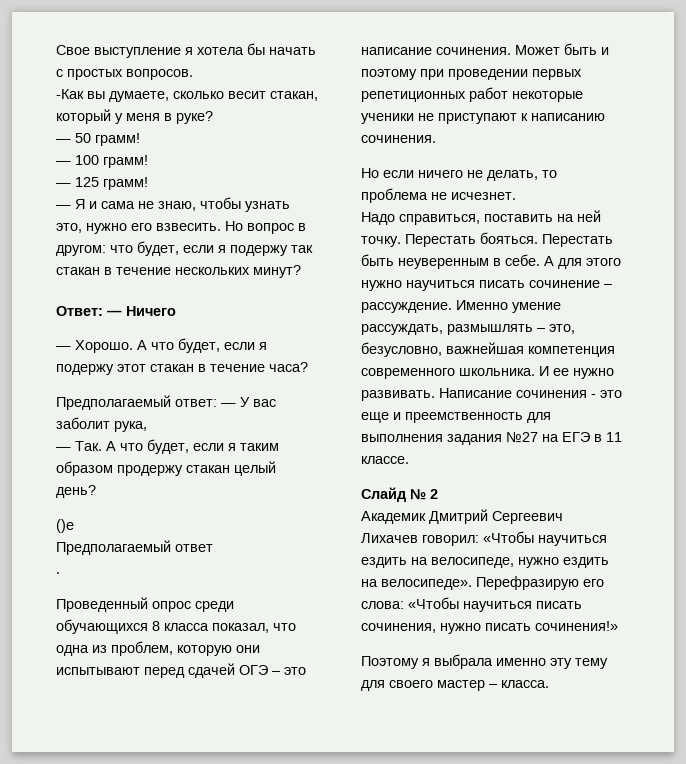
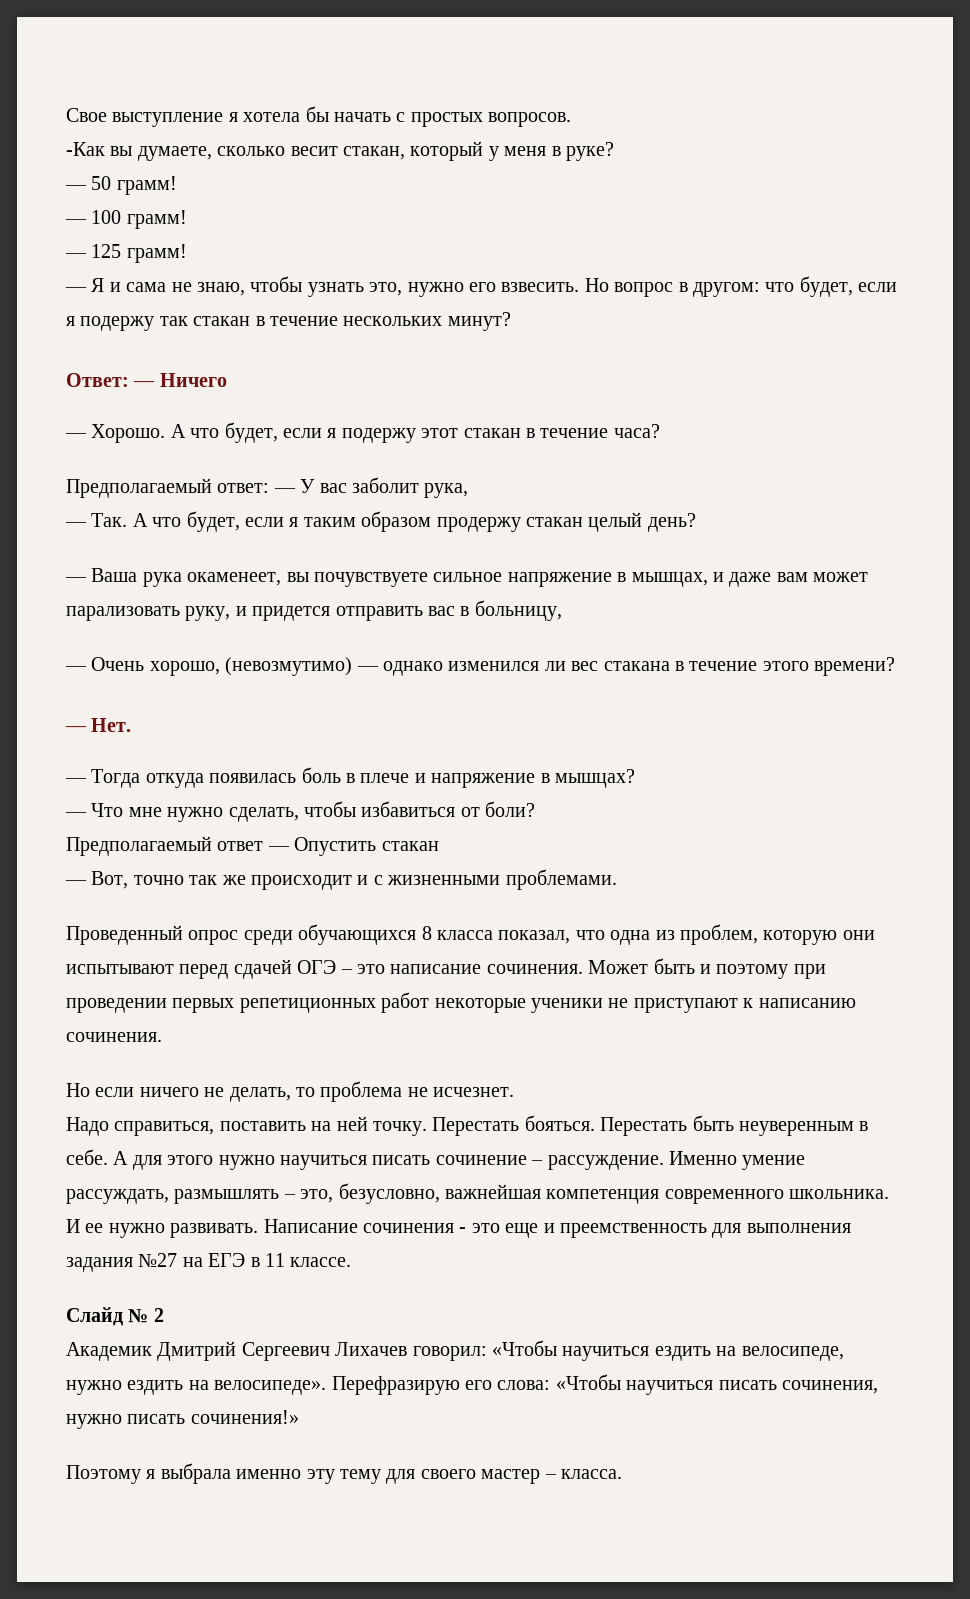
- ()е
- Предполагаемый ответ
- .
+ — Ваша рука окаменеет, вы почувствуете сильное напряжение в мышцах, и даже вам может парализовать руку, и придется отправить вас в больницу,
+ — Очень хорошо, (невозмутимо) — однако изменился ли вес стакана в течение этого времени?
+ — Нет.
+ — Тогда откуда появилась боль в плече и напряжение в мышцах?
+ — Что мне нужно сделать, чтобы избавиться от боли?
+ Предполагаемый ответ — Опустить стакан
+ — Вот, точно так же происходит и с жизненными проблемами.

